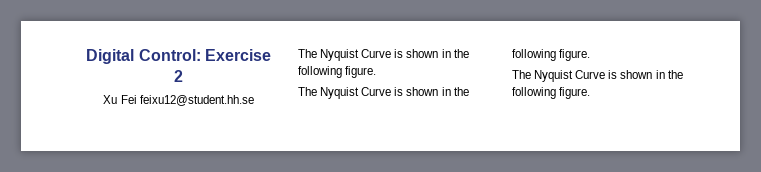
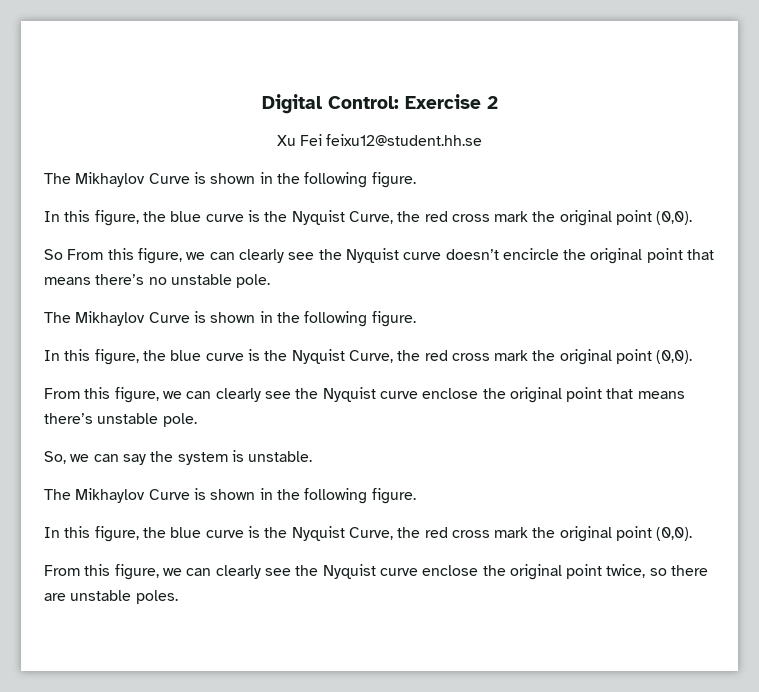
  Xu Fei feixu12@student.hh.se
- The Nyquist Curve is shown in the following figure.
- The Nyquist Curve is shown in the following figure.
- The Nyquist Curve is shown in the following figure.
+ The Mikhaylov Curve is shown in the following figure.
+ In this figure, the blue curve is the Nyquist Curve, the red cross mark the original point (0,0).
+ So From this figure, we can clearly see the Nyquist curve doesn’t encircle the original point that means there’s no unstable pole.
+ The Mikhaylov Curve is shown in the following figure.
+ In this figure, the blue curve is the Nyquist Curve, the red cross mark the original point (0,0).
+ From this figure, we can clearly see the Nyquist curve enclose the original point that means there’s unstable pole.
+ So, we can say the system is unstable.
+ The Mikhaylov Curve is shown in the following figure.
+ In this figure, the blue curve is the Nyquist Curve, the red cross mark the original point (0,0).
+ From this figure, we can clearly see the Nyquist curve enclose the original point twice, so there are unstable poles.

